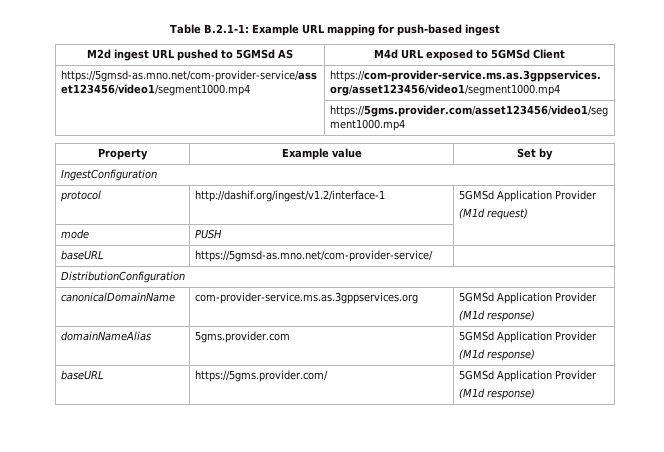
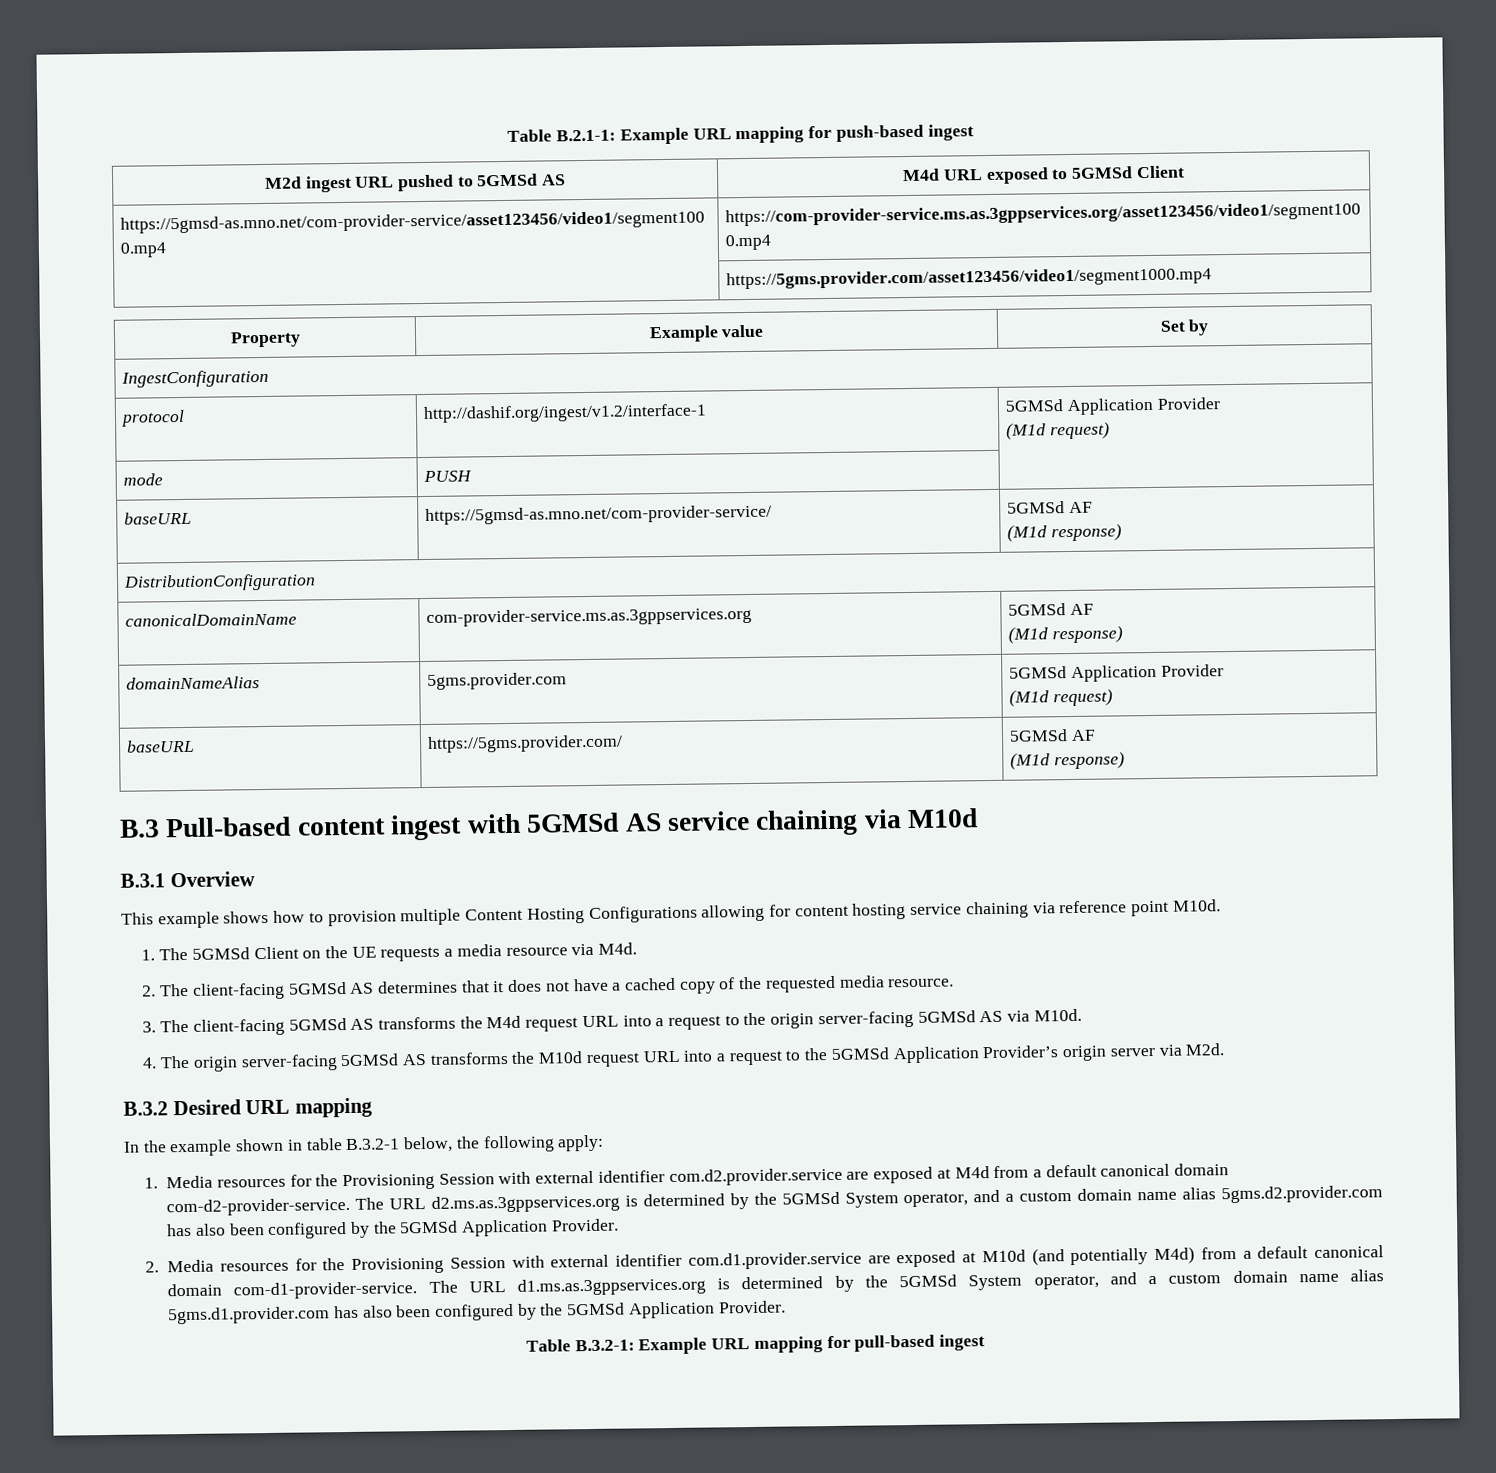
- baseURL | https://5gmsd-as.mno.net/com-provider-service/ |
+ baseURL | https://5gmsd-as.mno.net/com-provider-service/ | 5GMSd AF
+ (M1d response)
- canonicalDomainName | com-provider-service.ms.as.3gppservices.org | 5GMSd Application Provider
+ canonicalDomainName | com-provider-service.ms.as.3gppservices.org | 5GMSd AF
  domainNameAlias | 5gms.provider.com | 5GMSd Application Provider
- (M1d response)
+ (M1d request)
- baseURL | https://5gms.provider.com/ | 5GMSd Application Provider
+ baseURL | https://5gms.provider.com/ | 5GMSd AF
  (M1d response)
+ B.3 Pull-based content ingest with 5GMSd AS service chaining via M10d
+ B.3.1 Overview
+ This example shows how to provision multiple Content Hosting Configurations allowing for content hosting service chaining via reference point M10d.
+ 1. The 5GMSd Client on the UE requests a media resource via M4d.
+ 2. The client-facing 5GMSd AS determines that it does not have a cached copy of the requested media resource.
+ 3. The client-facing 5GMSd AS transforms the M4d request URL into a request to the origin server-facing 5GMSd AS via M10d.
+ 4. The origin server-facing 5GMSd AS transforms the M10d request URL into a request to the 5GMSd Application Provider’s origin server via M2d.
+ B.3.2 Desired URL mapping
+ In the example shown in table B.3.2-1 below, the following apply:
+ 1. Media resources for the Provisioning Session with external identifier com.d2.provider.service are exposed at M4d from a default canonical domain com-d2-provider-service. The URL d2.ms.as.3gppservices.org is determined by the 5GMSd System operator, and a custom domain name alias 5gms.d2.provider.com has also been configured by the 5GMSd Application Provider.
+ 2. Media resources for the Provisioning Session with external identifier com.d1.provider.service are exposed at M10d (and potentially M4d) from a default canonical domain com-d1-provider-service. The URL d1.ms.as.3gppservices.org is determined by the 5GMSd System operator, and a custom domain name alias 5gms.d1.provider.com has also been configured by the 5GMSd Application Provider.
+ Table B.3.2-1: Example URL mapping for pull-based ingest

